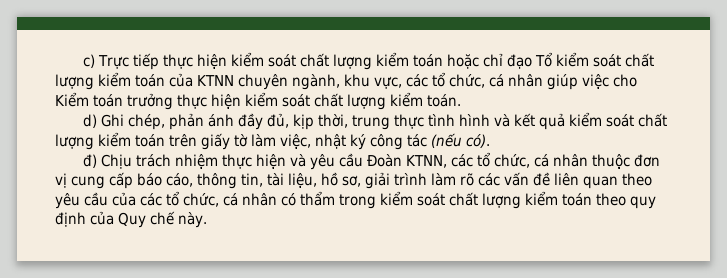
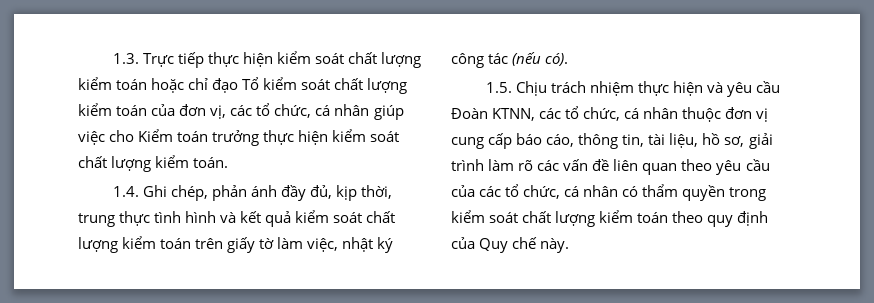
- c) Trực tiếp thực hiện kiểm soát chất lượng kiểm toán hoặc chỉ đạo Tổ kiểm soát chất lượng kiểm toán của KTNN chuyên ngành, khu vực, các tổ chức, cá nhân giúp việc cho Kiểm toán trưởng thực hiện kiểm soát chất lượng kiểm toán.
+ 1.3. Trực tiếp thực hiện kiểm soát chất lượng kiểm toán hoặc chỉ đạo Tổ kiểm soát chất lượng kiểm toán của đơn vị, các tổ chức, cá nhân giúp việc cho Kiểm toán trưởng thực hiện kiểm soát chất lượng kiểm toán.
- d) Ghi chép, phản ánh đầy đủ, kịp thời, trung thực tình hình và kết quả kiểm soát chất lượng kiểm toán trên giấy tờ làm việc, nhật ký công tác (nếu có).
+ 1.4. Ghi chép, phản ánh đầy đủ, kịp thời, trung thực tình hình và kết quả kiểm soát chất lượng kiểm toán trên giấy tờ làm việc, nhật ký công tác (nếu có).
- đ) Chịu trách nhiệm thực hiện và yêu cầu Đoàn KTNN, các tổ chức, cá nhân thuộc đơn vị cung cấp báo cáo, thông tin, tài liệu, hồ sơ, giải trình làm rõ các vấn đề liên quan theo yêu cầu của các tổ chức, cá nhân có thẩm trong kiểm soát chất lượng kiểm toán theo quy định của Quy chế này.
+ 1.5. Chịu trách nhiệm thực hiện và yêu cầu Đoàn KTNN, các tổ chức, cá nhân thuộc đơn vị cung cấp báo cáo, thông tin, tài liệu, hồ sơ, giải trình làm rõ các vấn đề liên quan theo yêu cầu của các tổ chức, cá nhân có thẩm quyền trong kiểm soát chất lượng kiểm toán theo quy định của Quy chế này.

